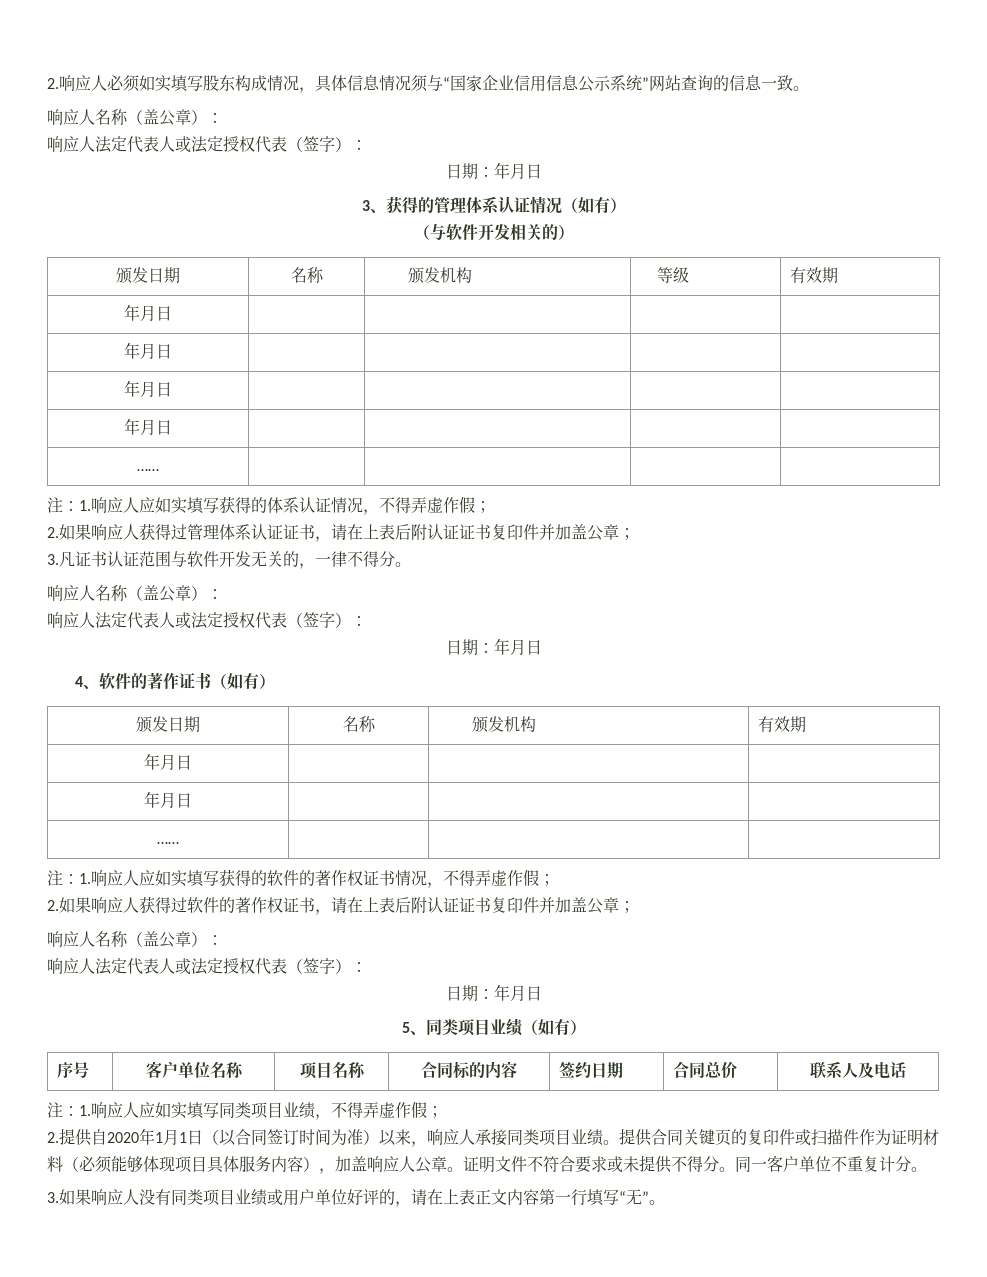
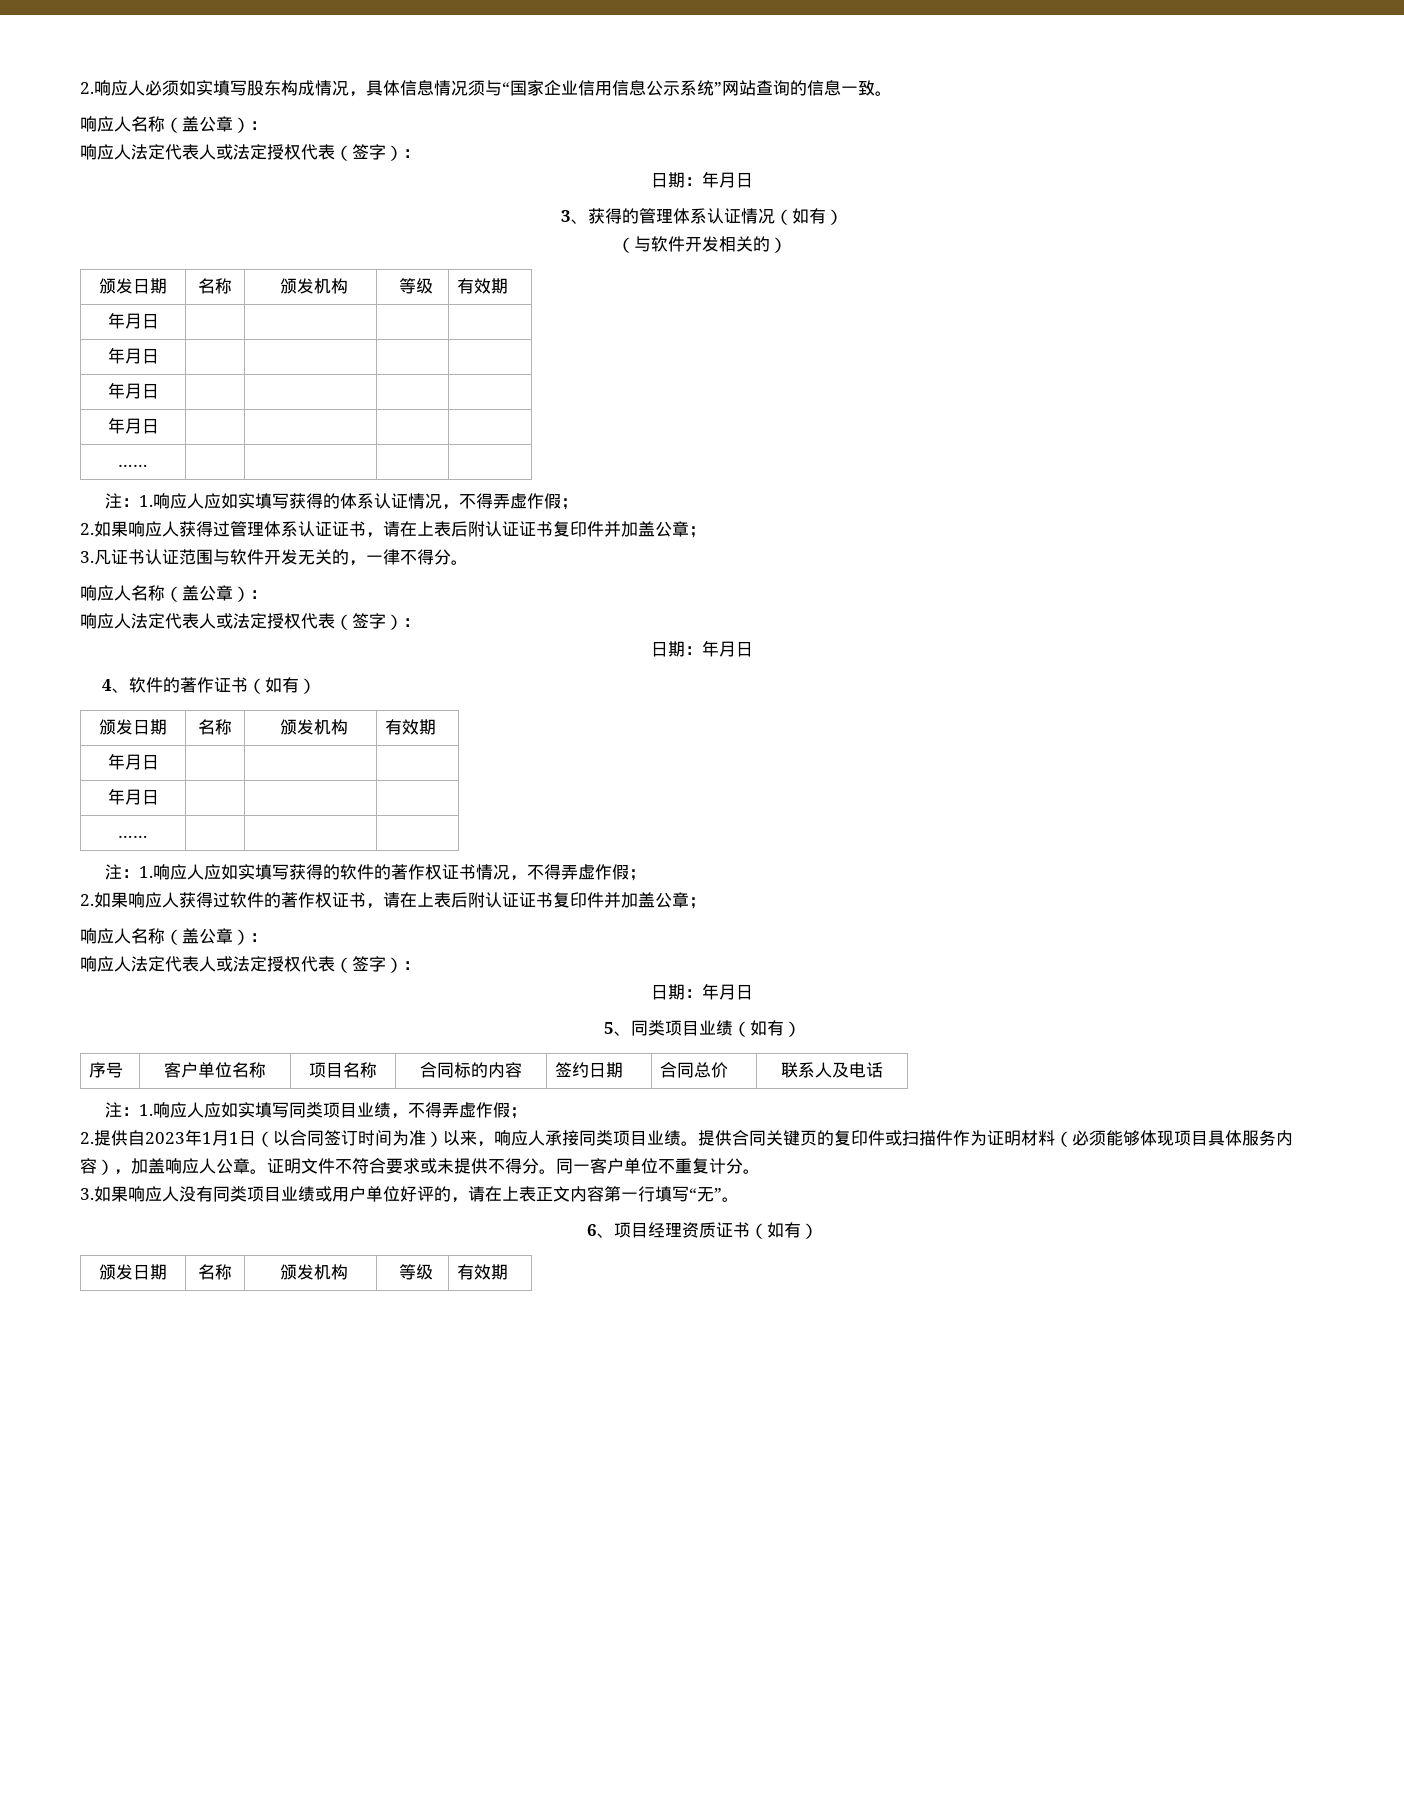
- 2.提供自2020年1月1日（以合同签订时间为准）以来，响应人承接同类项目业绩。
+ 2.提供自2023年1月1日（以合同签订时间为准）以来，响应人承接同类项目业绩。
+ 6、项目经理资质证书（如有）
+ 颁发日期 | 名称 | 颁发机构 | 等级 | 有效期

